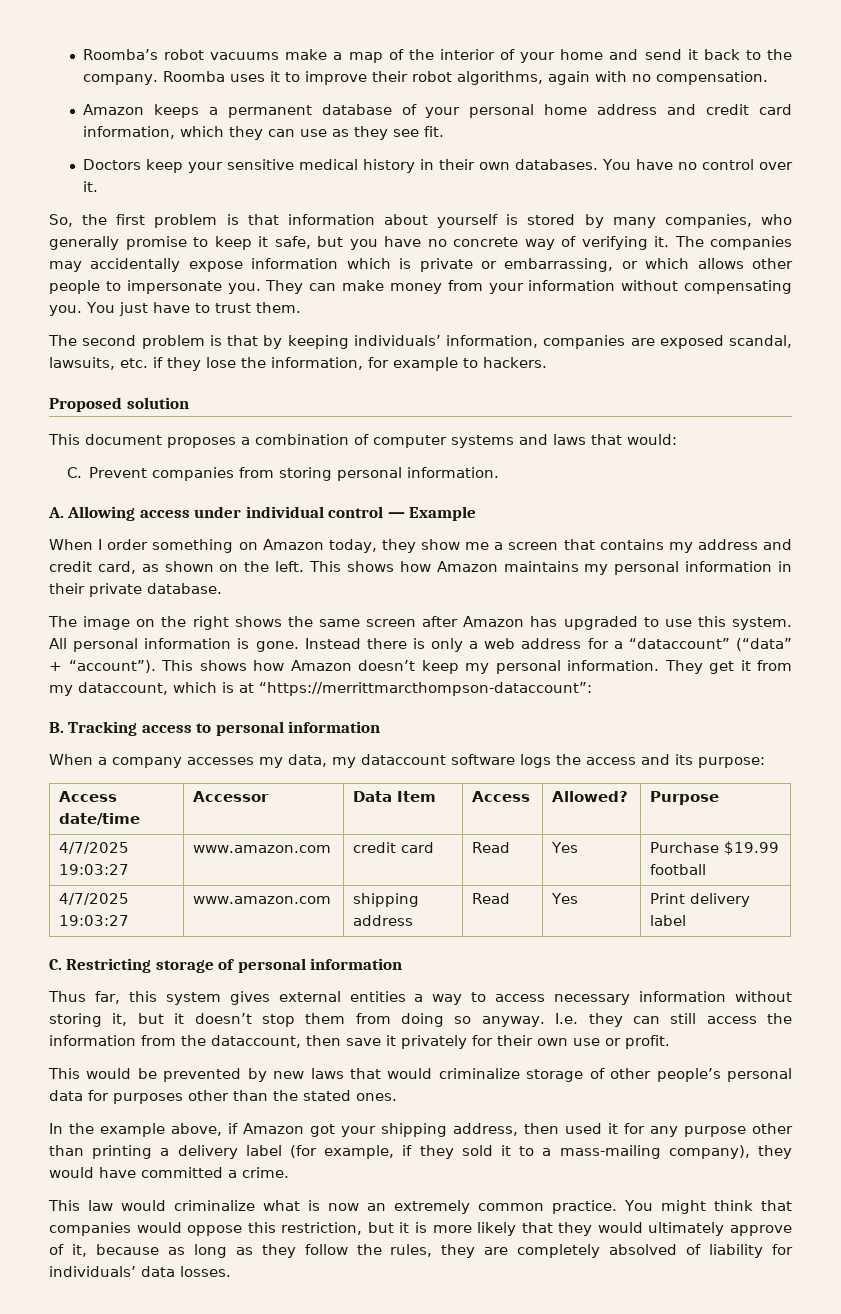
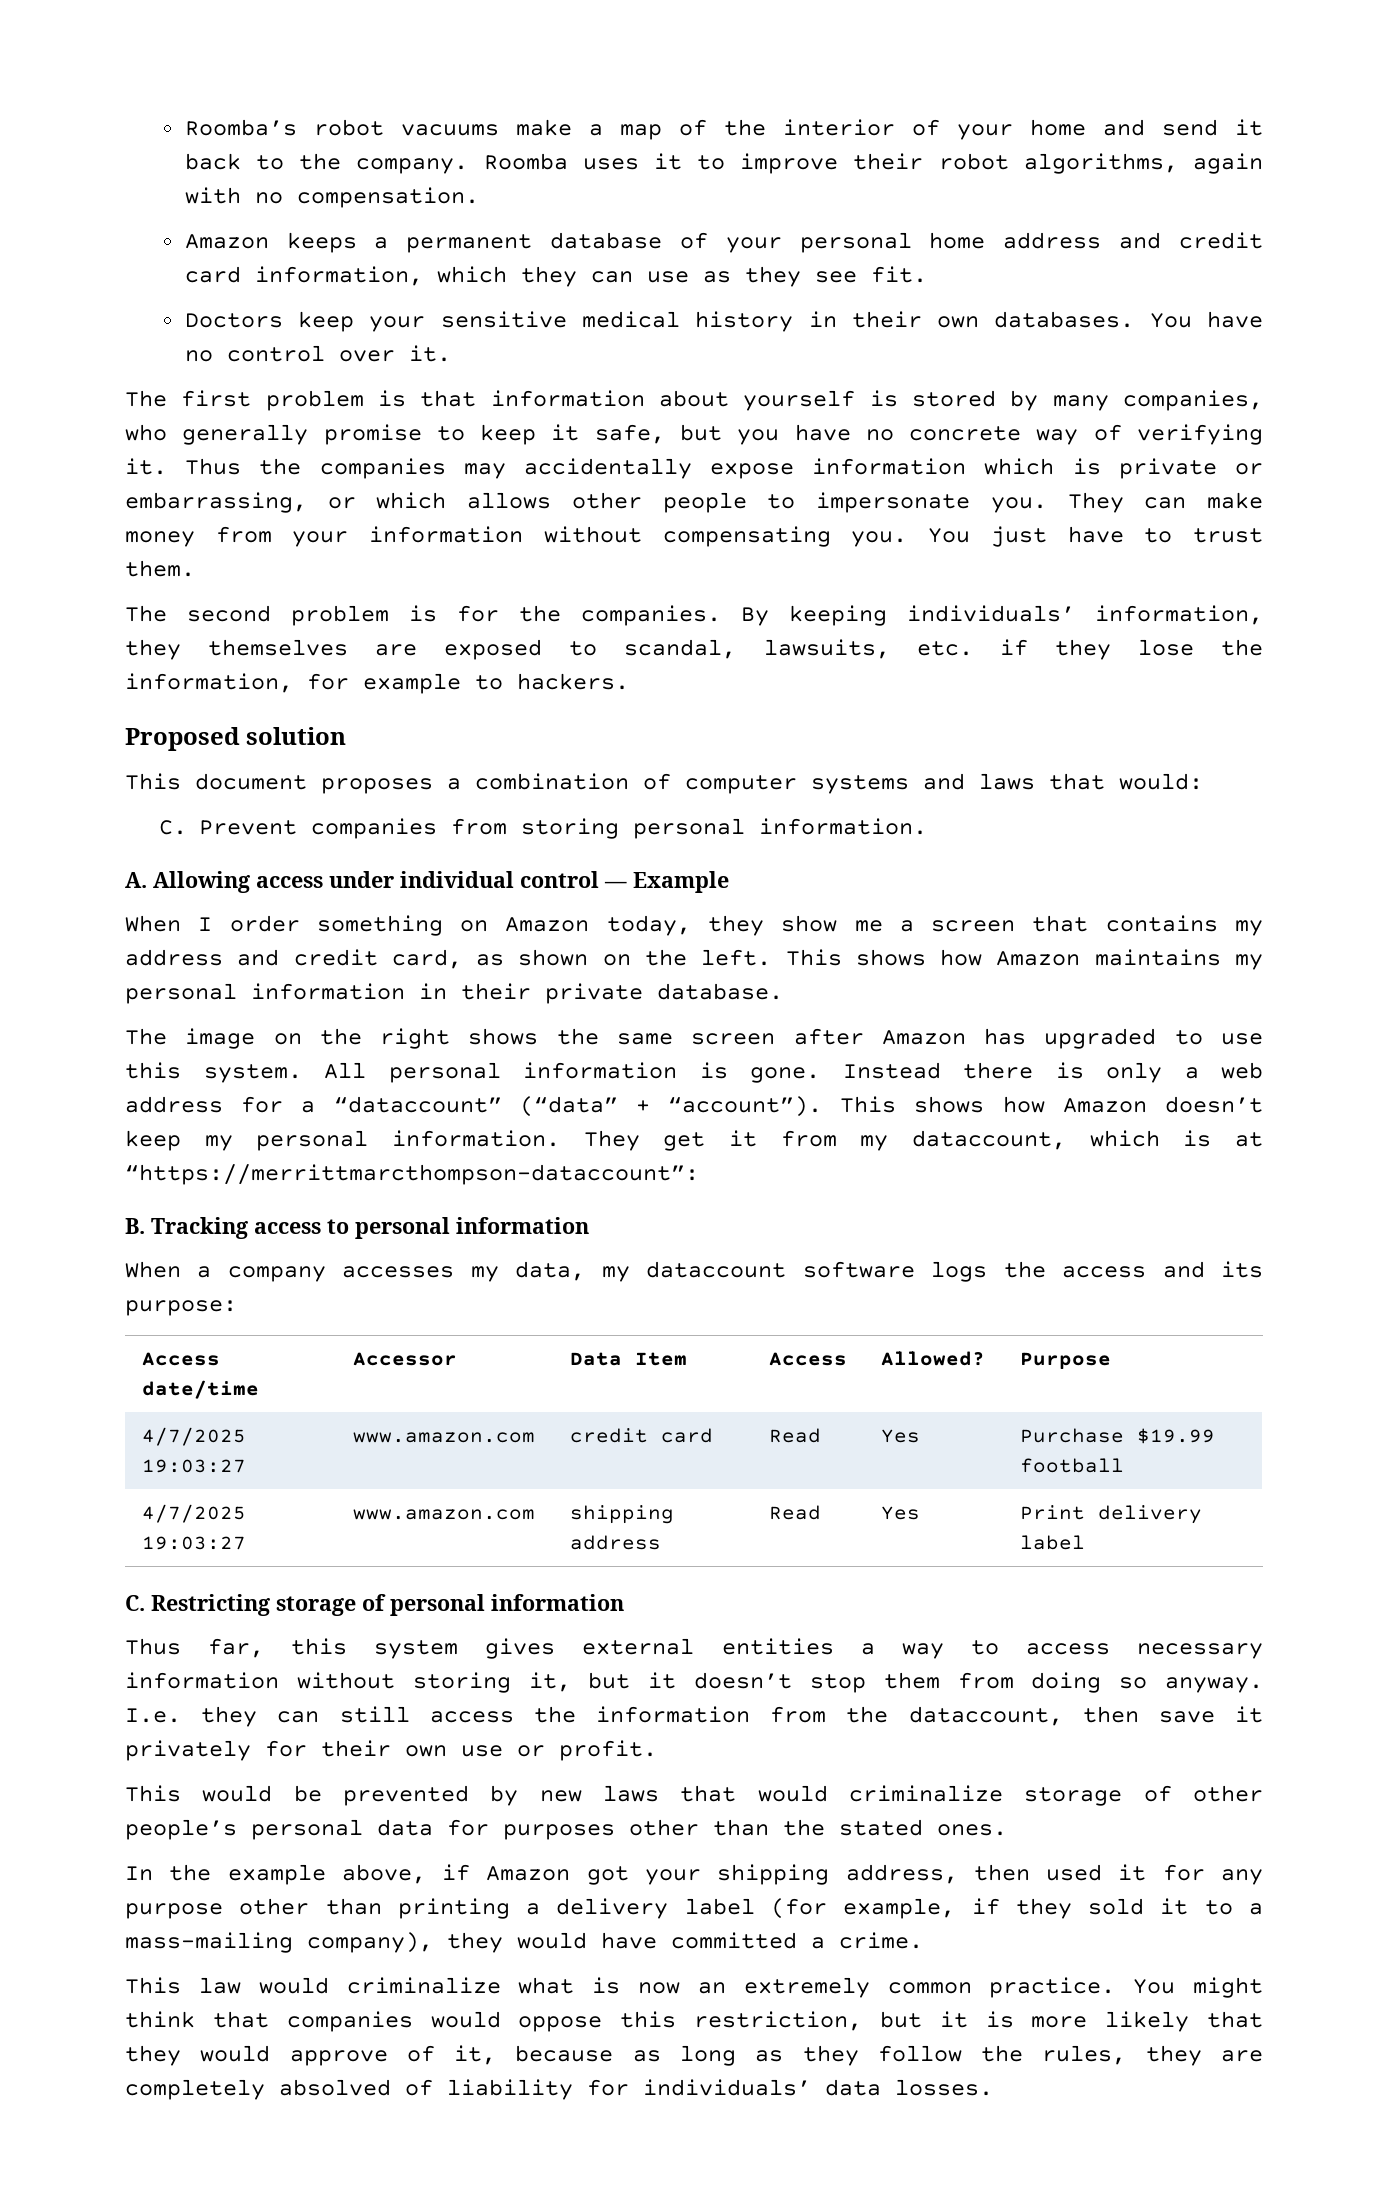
- So, the first problem is that information about yourself is stored by many companies, who generally promise to keep it safe, but you have no concrete way of verifying it.
+ The first problem is that information about yourself is stored by many companies, who generally promise to keep it safe, but you have no concrete way of verifying it.
- The companies may accidentally expose information which is private or embarrassing, or which allows other people to impersonate you.
+ Thus the companies may accidentally expose information which is private or embarrassing, or which allows other people to impersonate you.
- The second problem is that by keeping individuals’ information, companies are exposed scandal, lawsuits, etc. if they lose the information, for example to hackers.
+ The second problem is for the companies. By keeping individuals’ information, they themselves are exposed to scandal, lawsuits, etc. if they lose the information, for example to hackers.
- You might think that companies would oppose this restriction, but it is more likely that they would ultimately approve of it, because as long as they follow the rules, they are completely absolved of liability for individuals’ data losses.
+ You might think that companies would oppose this restriction, but it is more likely that they would approve of it, because as long as they follow the rules, they are completely absolved of liability for individuals’ data losses.

